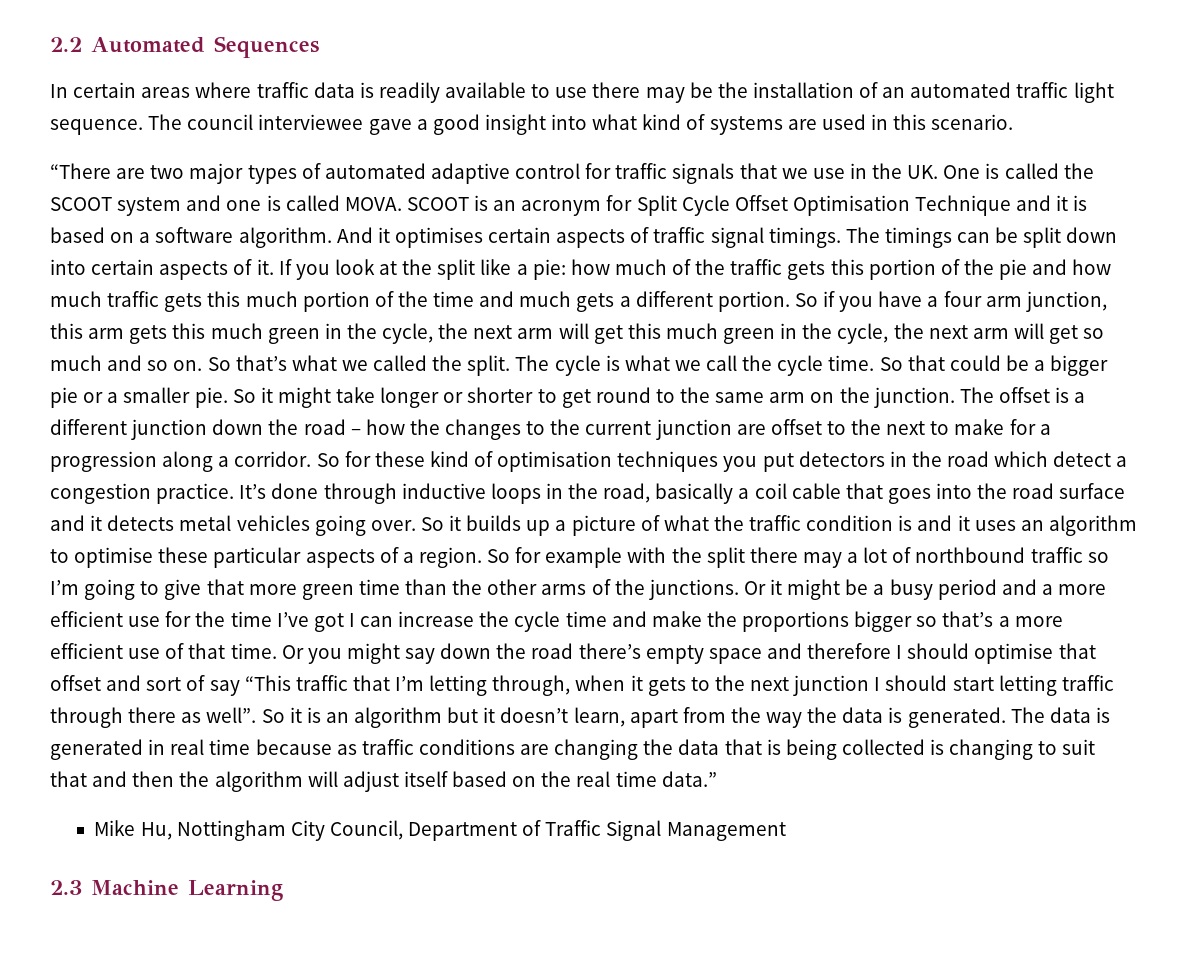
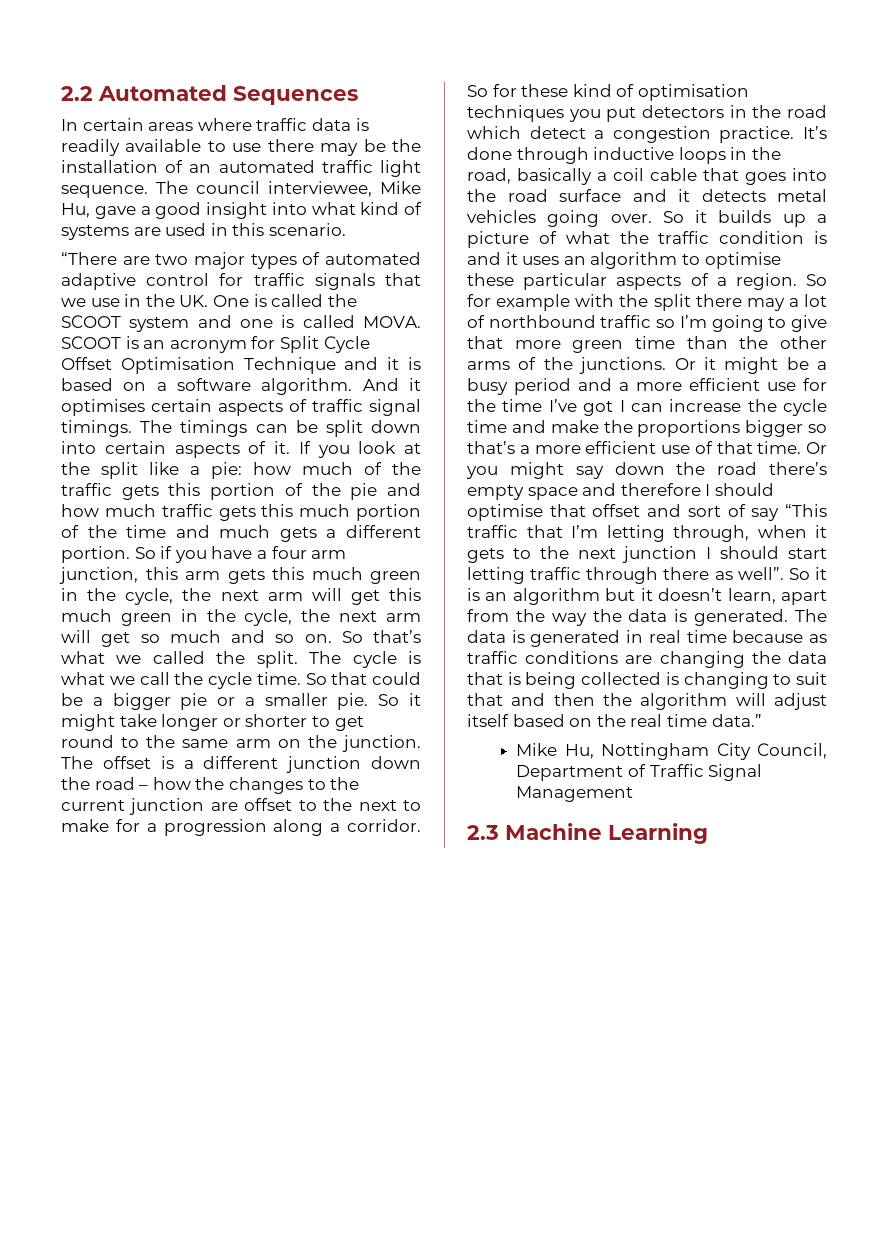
- The council interviewee gave a good insight into what kind of systems are used in this scenario.
+ The council interviewee, Mike Hu, gave a good insight into what kind of systems are used in this scenario.

